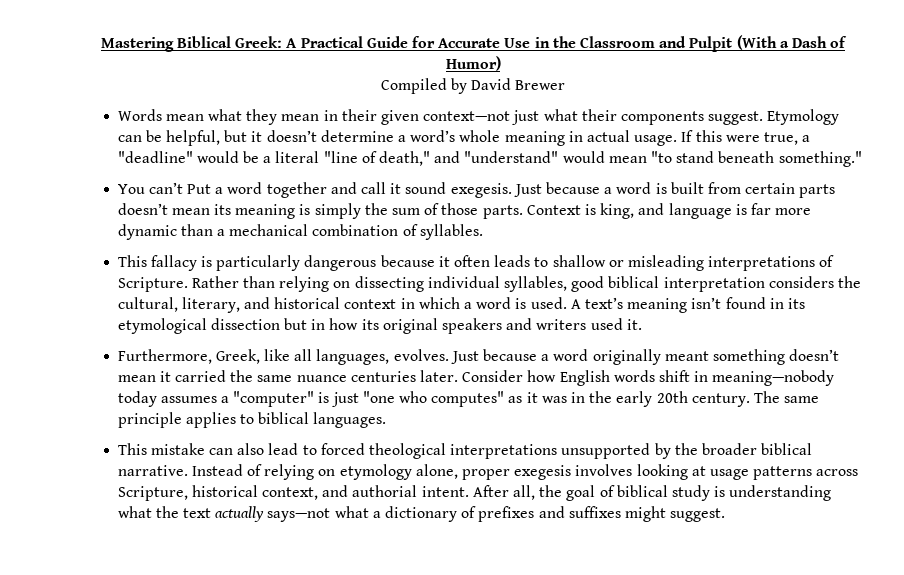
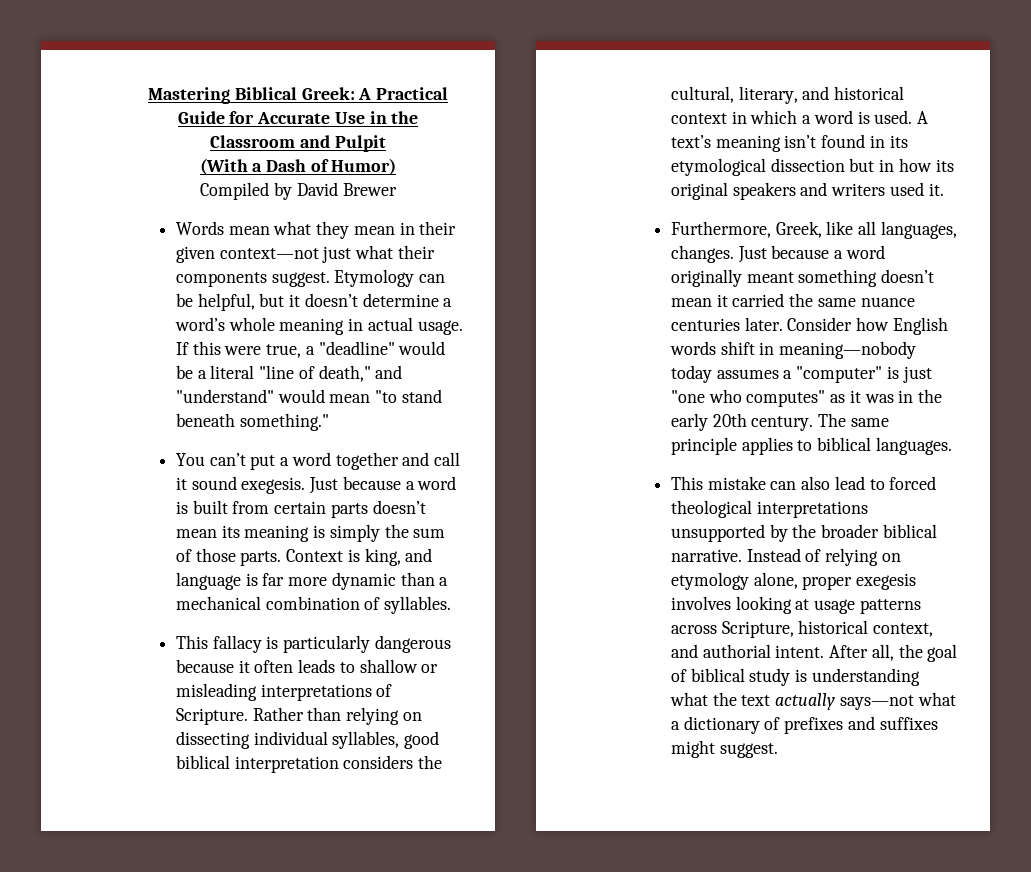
- Mastering Biblical Greek: A Practical Guide for Accurate Use in the Classroom and Pulpit (With a Dash of Humor)
+ Mastering Biblical Greek: A Practical Guide for Accurate Use in the Classroom and Pulpit
+ (With a Dash of Humor)
- You can’t Put a word together and call it sound exegesis.
+ You can’t put a word together and call it sound exegesis.
- Furthermore, Greek, like all languages, evolves.
+ Furthermore, Greek, like all languages, changes.

